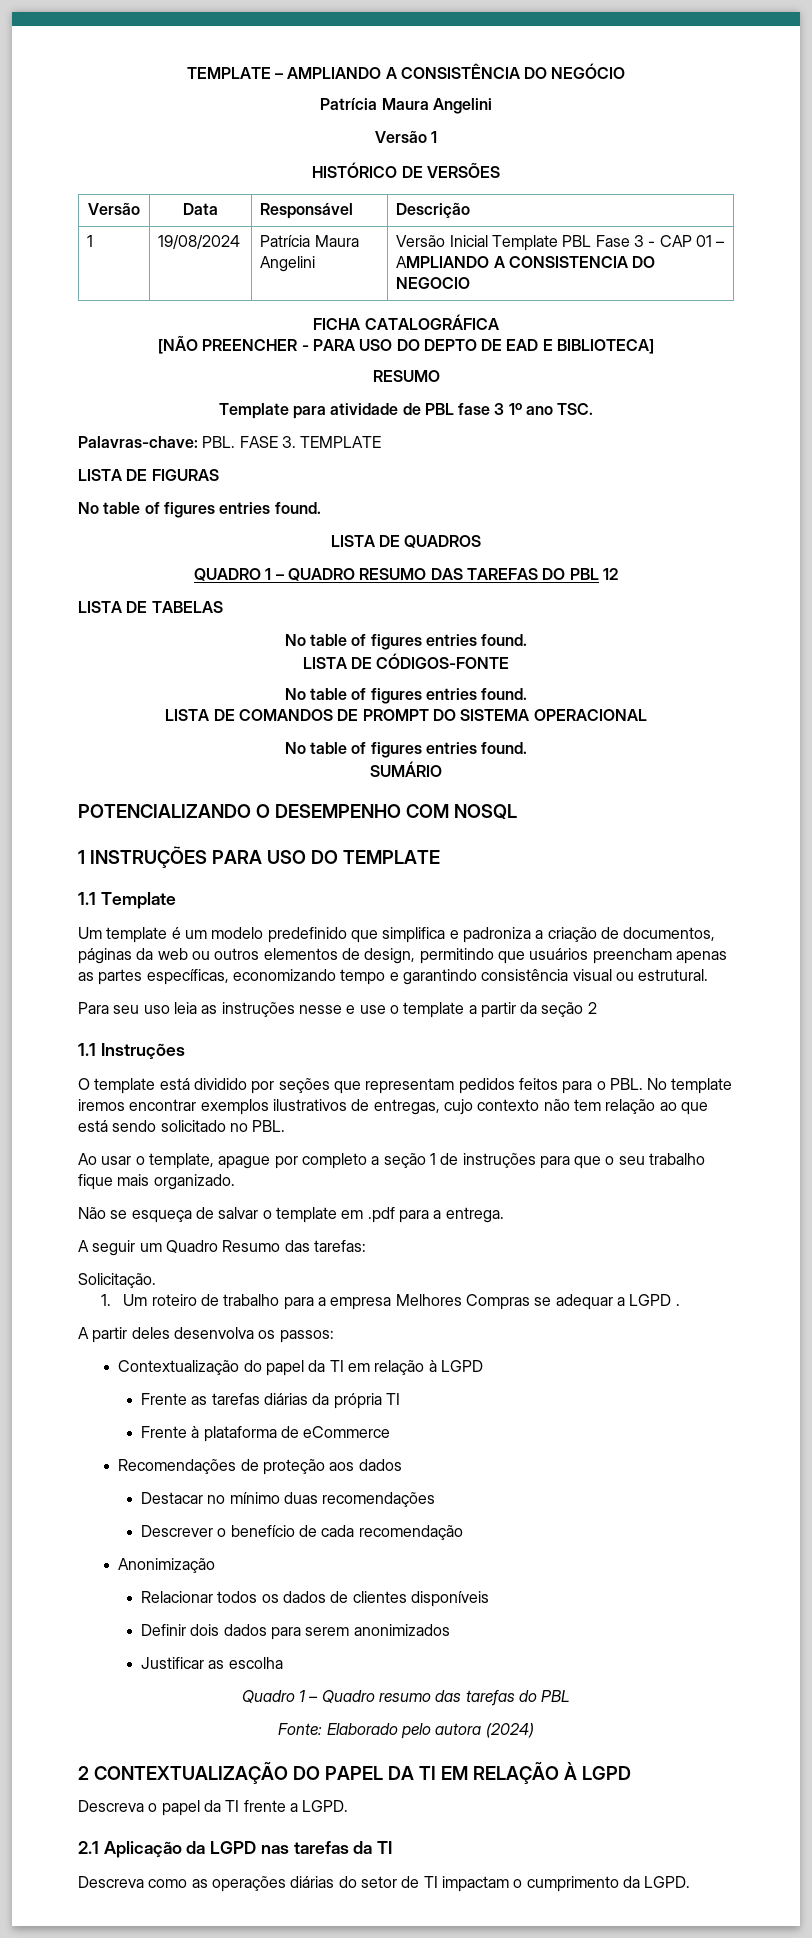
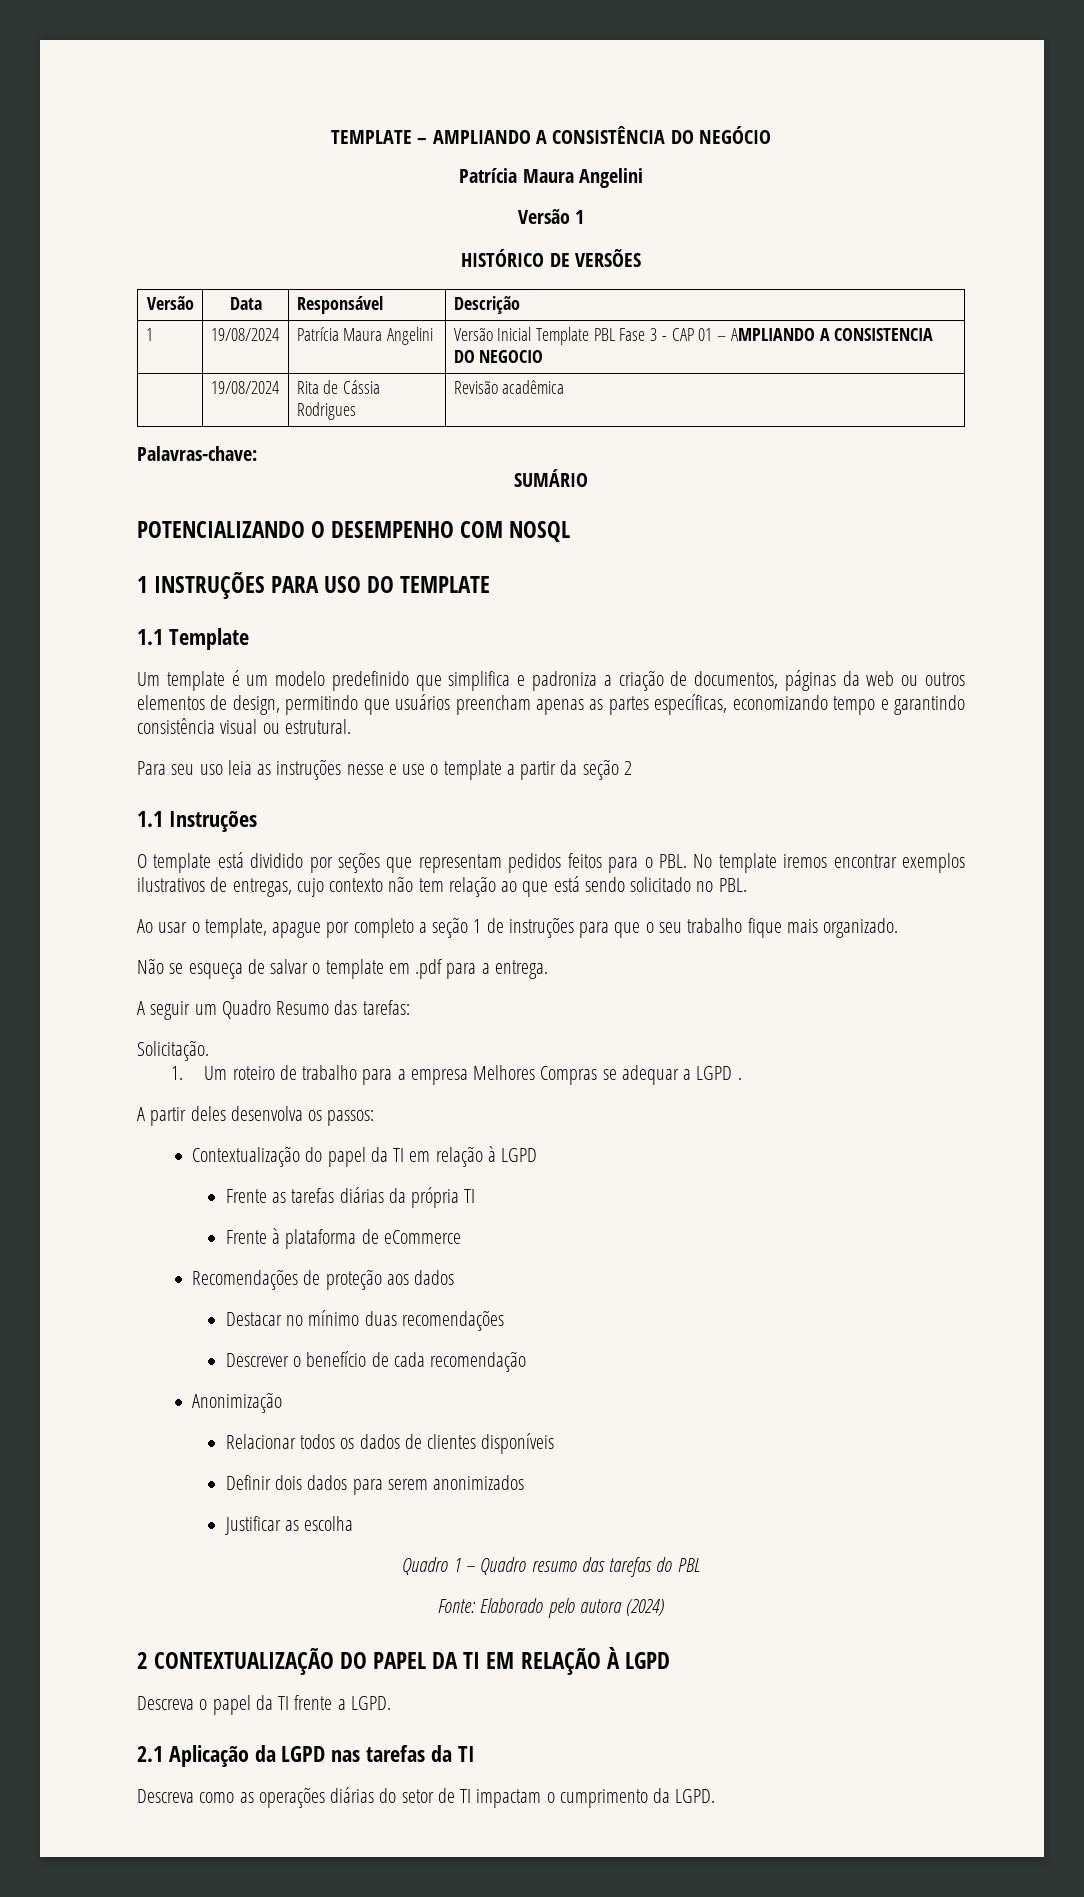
- FICHA CATALOGRÁFICA
- [NÃO PREENCHER - PARA USO DO DEPTO DE EAD E BIBLIOTECA]
- RESUMO
- Template para atividade de PBL fase 3 1º ano TSC.
- Palavras-chave: PBL. FASE 3. TEMPLATE
- LISTA DE FIGURAS
- No table of figures entries found.
- LISTA DE QUADROS
- QUADRO 1 – QUADRO RESUMO DAS TAREFAS DO PBL 12
- LISTA DE TABELAS
- No table of figures entries found.
- LISTA DE CÓDIGOS-FONTE
- No table of figures entries found.
- LISTA DE COMANDOS DE PROMPT DO SISTEMA OPERACIONAL
- No table of figures entries found.
+ | 19/08/2024 | Rita de Cássia Rodrigues | Revisão acadêmica
+ Palavras-chave:

